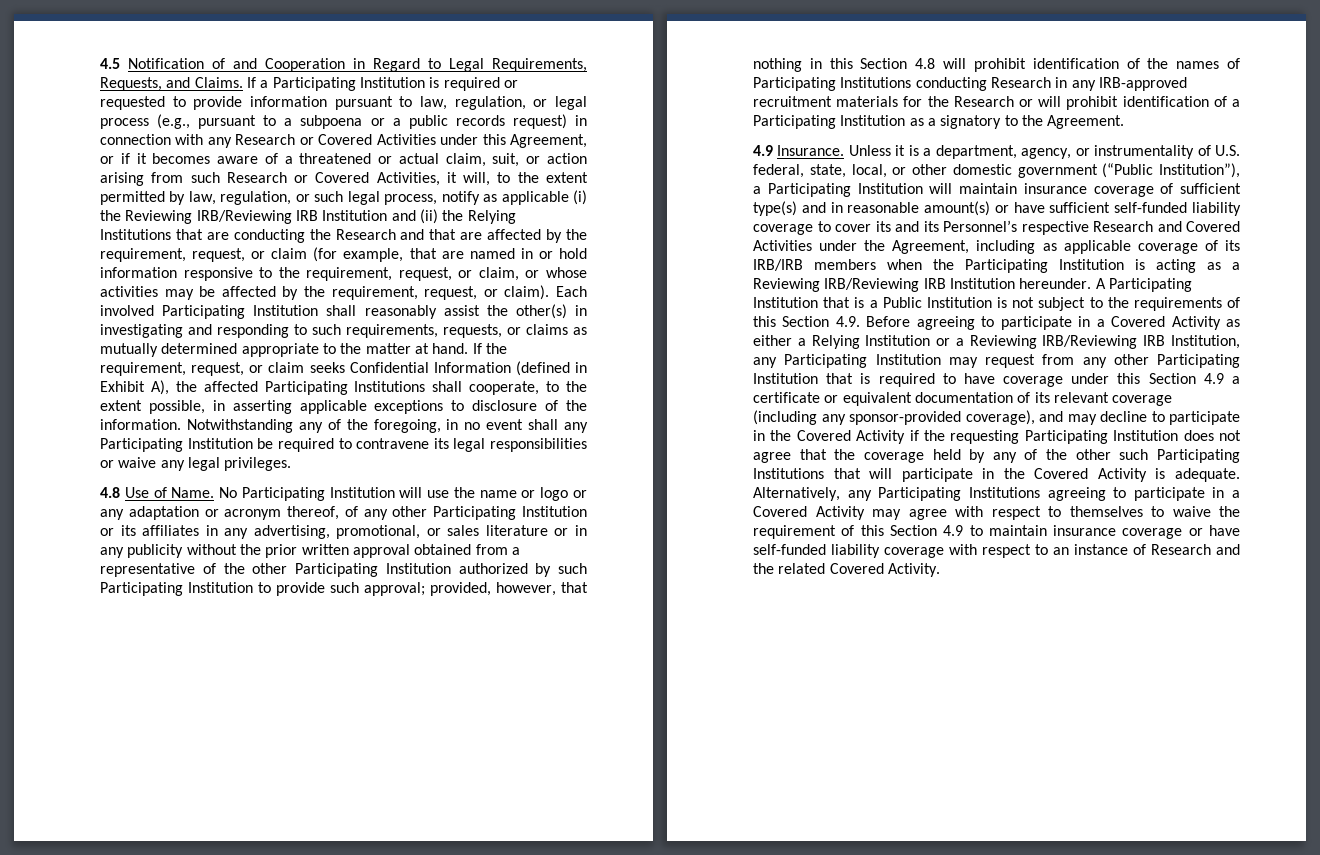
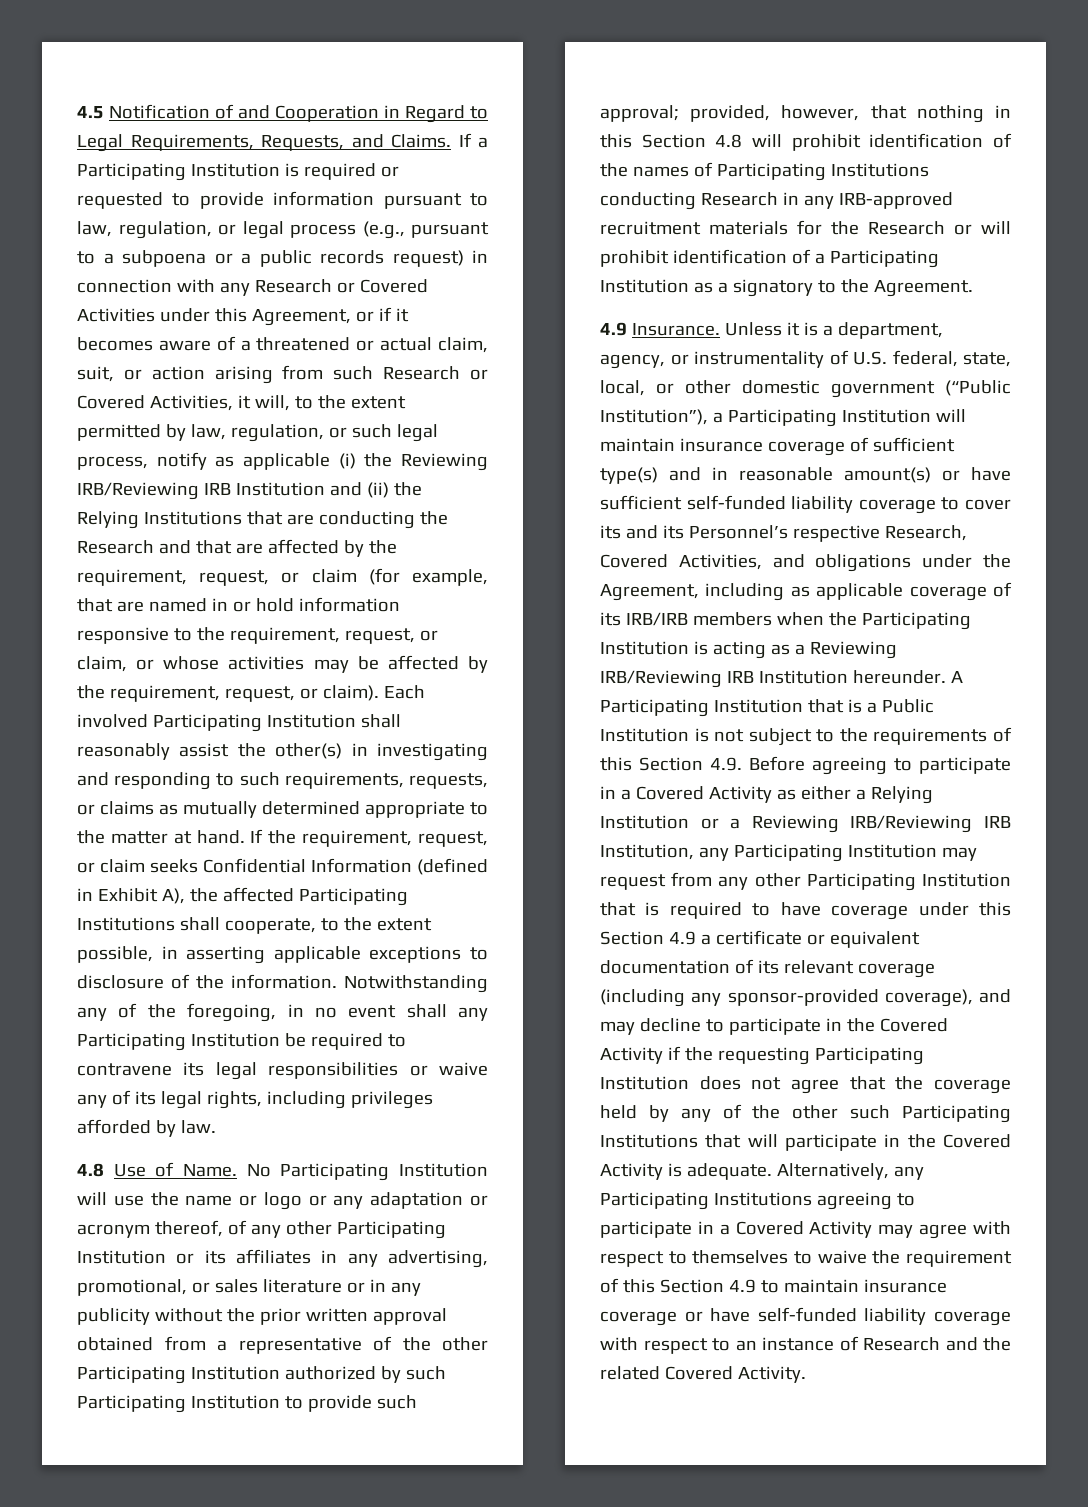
- Notwithstanding any of the foregoing, in no event shall any Participating Institution be required to contravene its legal responsibilities or waive any legal privileges.
+ Notwithstanding any of the foregoing, in no event shall any Participating Institution be required to contravene its legal responsibilities or waive any of its legal rights, including privileges afforded by law.
- Unless it is a department, agency, or instrumentality of U.S. federal, state, local, or other domestic government (“Public Institution”), a Participating Institution will maintain insurance coverage of sufficient type(s) and in reasonable amount(s) or have sufficient self-funded liability coverage to cover its and its Personnel’s respective Research and Covered Activities under the Agreement, including as applicable coverage of its IRB/IRB members when the Participating Institution is acting as a Reviewing IRB/Reviewing IRB Institution hereunder.
+ Unless it is a department, agency, or instrumentality of U.S. federal, state, local, or other domestic government (“Public Institution”), a Participating Institution will maintain insurance coverage of sufficient type(s) and in reasonable amount(s) or have sufficient self-funded liability coverage to cover its and its Personnel’s respective Research, Covered Activities, and obligations under the Agreement, including as applicable coverage of its IRB/IRB members when the Participating Institution is acting as a Reviewing IRB/Reviewing IRB Institution hereunder.

